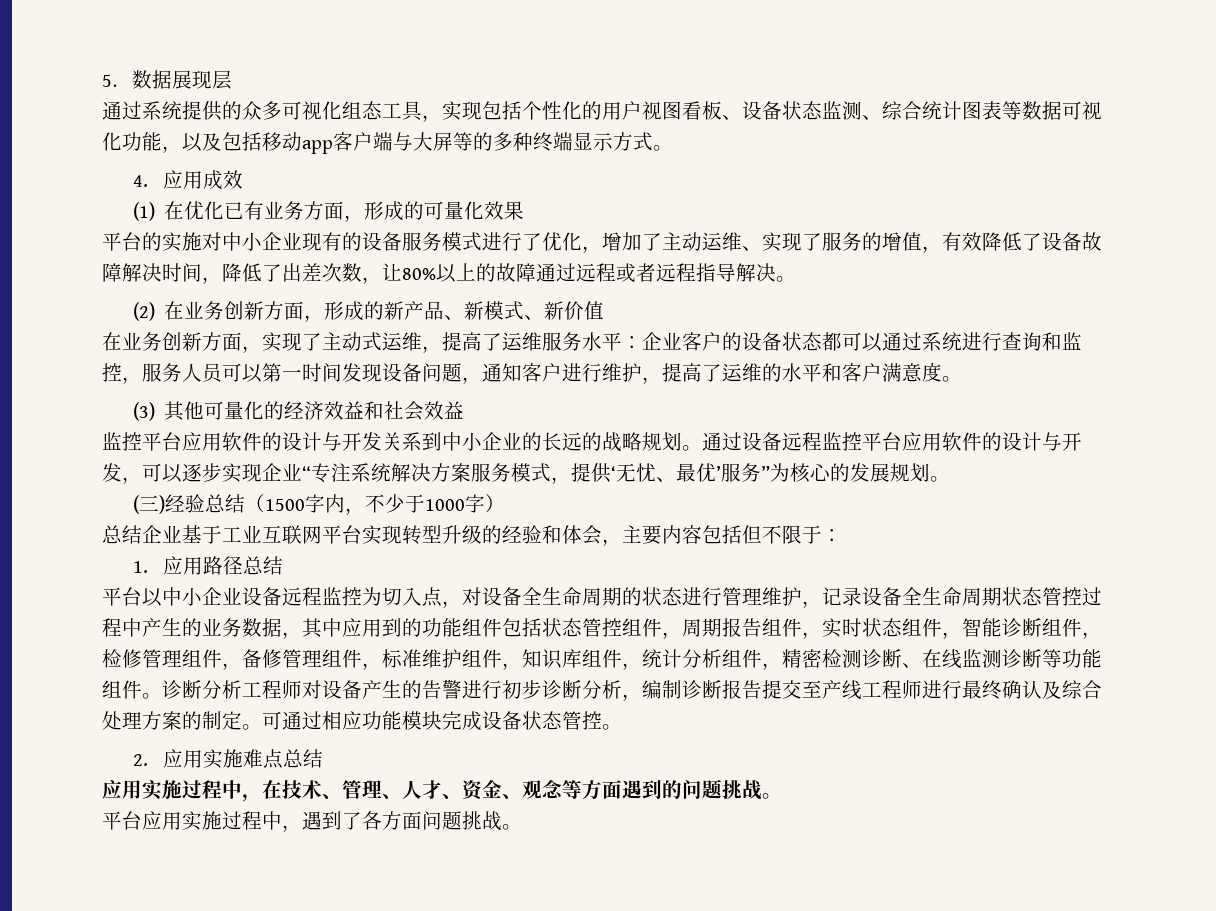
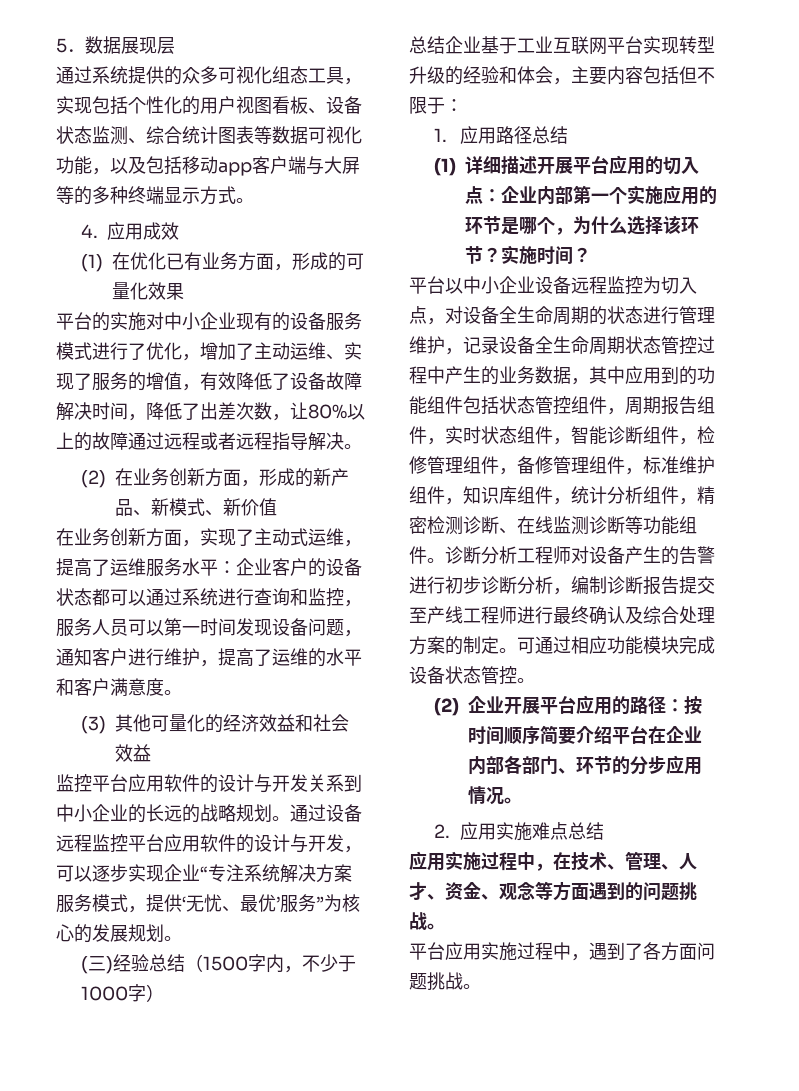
+ (1)详细描述开展平台应用的切入点：企业内部第一个实施应用的环节是哪个，为什么选择该环节？实施时间？
+ (2)企业开展平台应用的路径：按时间顺序简要介绍平台在企业内部各部门、环节的分步应用情况。

